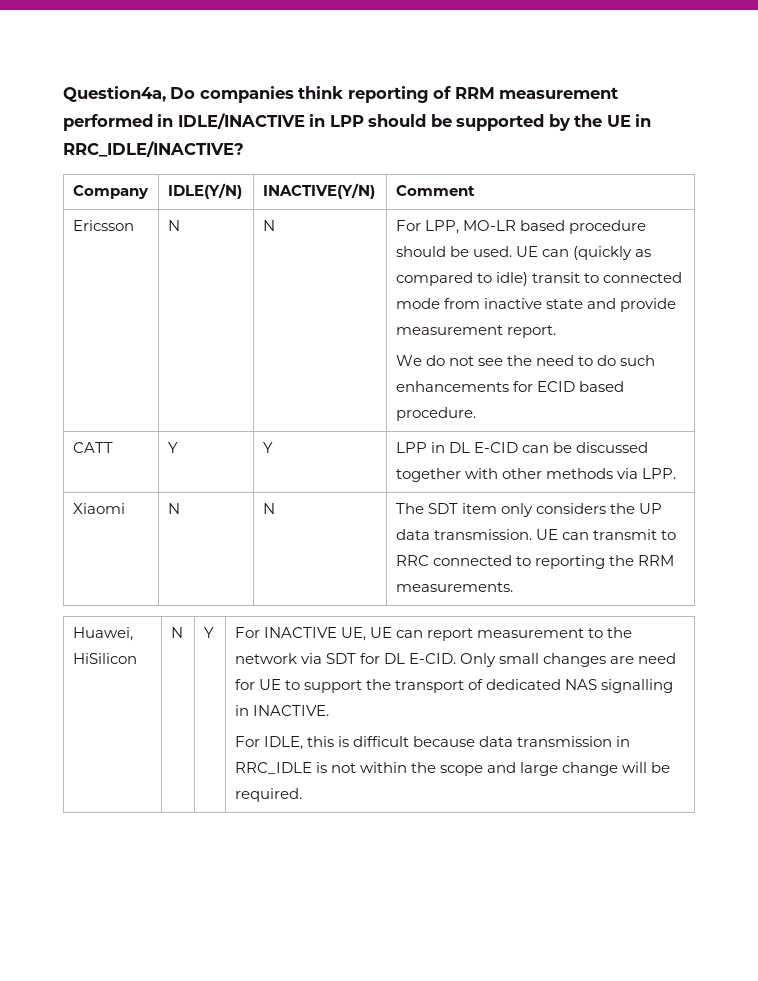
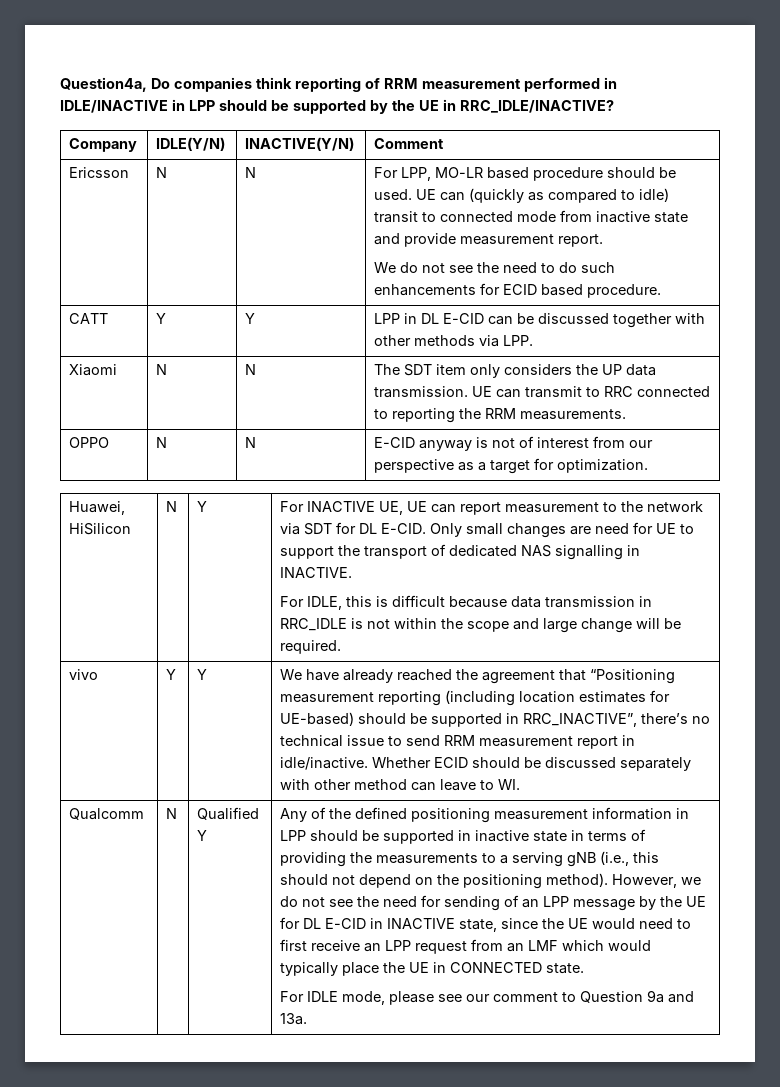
+ OPPO | N | N | E-CID anyway is not of interest from our perspective as a target for optimization.
+ vivo | Y | Y | We have already reached the agreement that “Positioning measurement reporting (including location estimates for UE-based) should be supported in RRC_INACTIVE”, there’s no technical issue to send RRM measurement report in idle/inactive. Whether ECID should be discussed separately with other method can leave to WI.
+ Qualcomm | N | Qualified Y | Any of the defined positioning measurement information in LPP should be supported in inactive state in terms of providing the measurements to a serving gNB (i.e., this should not depend on the positioning method). However, we do not see the need for sending of an LPP message by the UE for DL E-CID in INACTIVE state, since the UE would need to first receive an LPP request from an LMF which would typically place the UE in CONNECTED state.
+ For IDLE mode, please see our comment to Question 9a and 13a.

